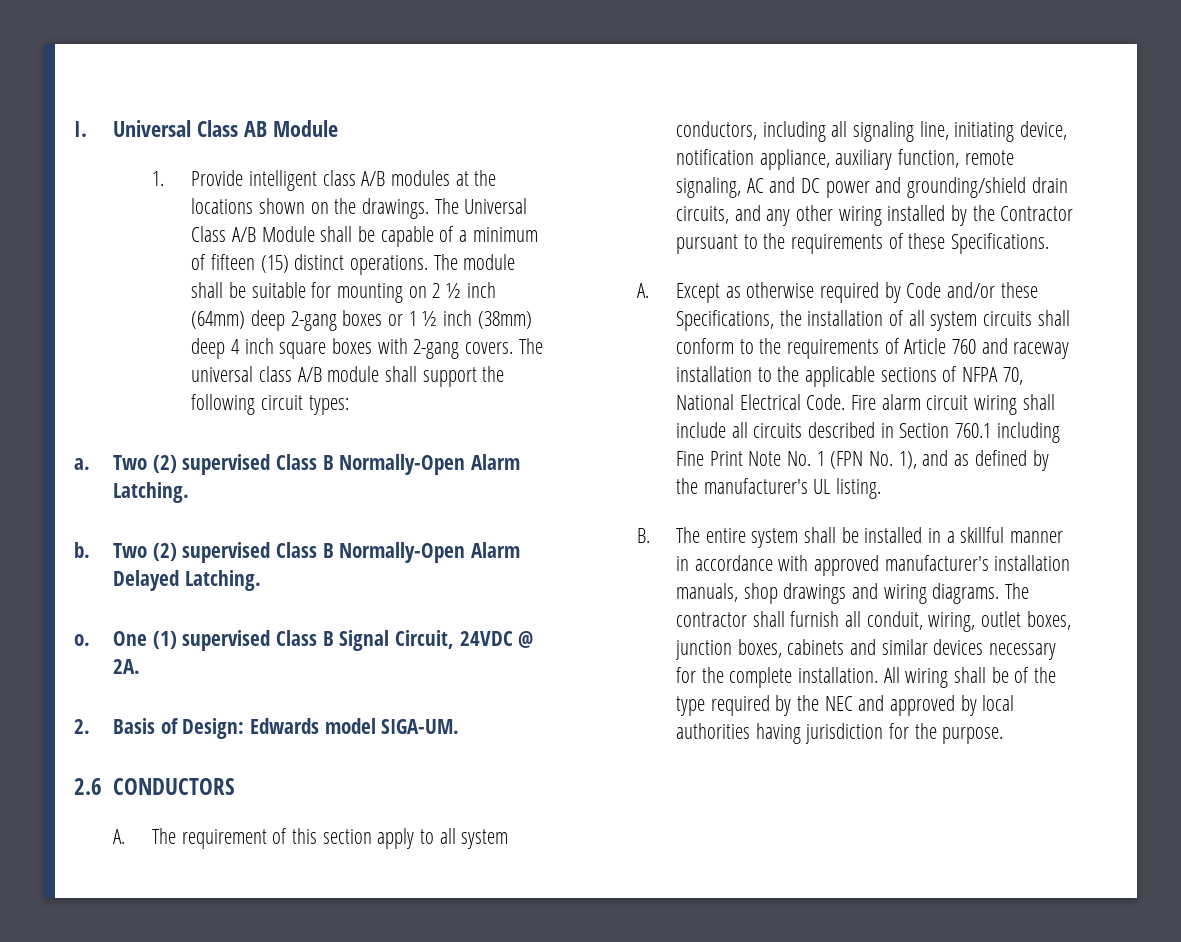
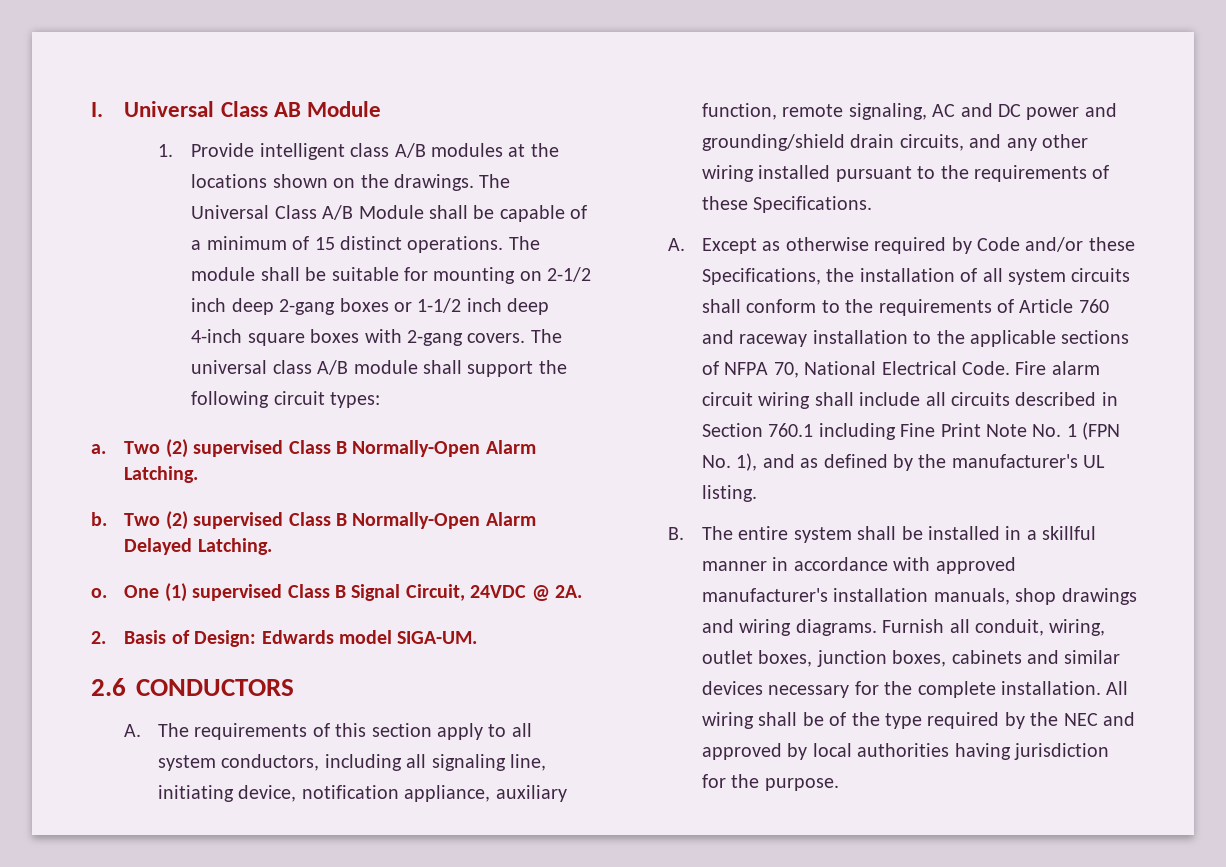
- The Universal Class A/B Module shall be capable of a minimum of fifteen (15) distinct operations.
+ The Universal Class A/B Module shall be capable of a minimum of 15 distinct operations.
- The module shall be suitable for mounting on 2 ½ inch (64mm) deep 2-gang boxes or 1 ½ inch (38mm) deep 4 inch square boxes with 2-gang covers.
+ The module shall be suitable for mounting on 2-1/2 inch deep 2-gang boxes or 1-1/2 inch deep 4-inch square boxes with 2-gang covers.
- A. The requirement of this section apply to all system conductors, including all signaling line, initiating device, notification appliance, auxiliary function, remote signaling, AC and DC power and grounding/shield drain circuits, and any other wiring installed by the Contractor pursuant to the requirements of these Specifications.
+ A. The requirements of this section apply to all system conductors, including all signaling line, initiating device, notification appliance, auxiliary function, remote signaling, AC and DC power and grounding/shield drain circuits, and any other wiring installed pursuant to the requirements of these Specifications.
- The contractor shall furnish all conduit, wiring, outlet boxes, junction boxes, cabinets and similar devices necessary for the complete installation.
+ Furnish all conduit, wiring, outlet boxes, junction boxes, cabinets and similar devices necessary for the complete installation.

